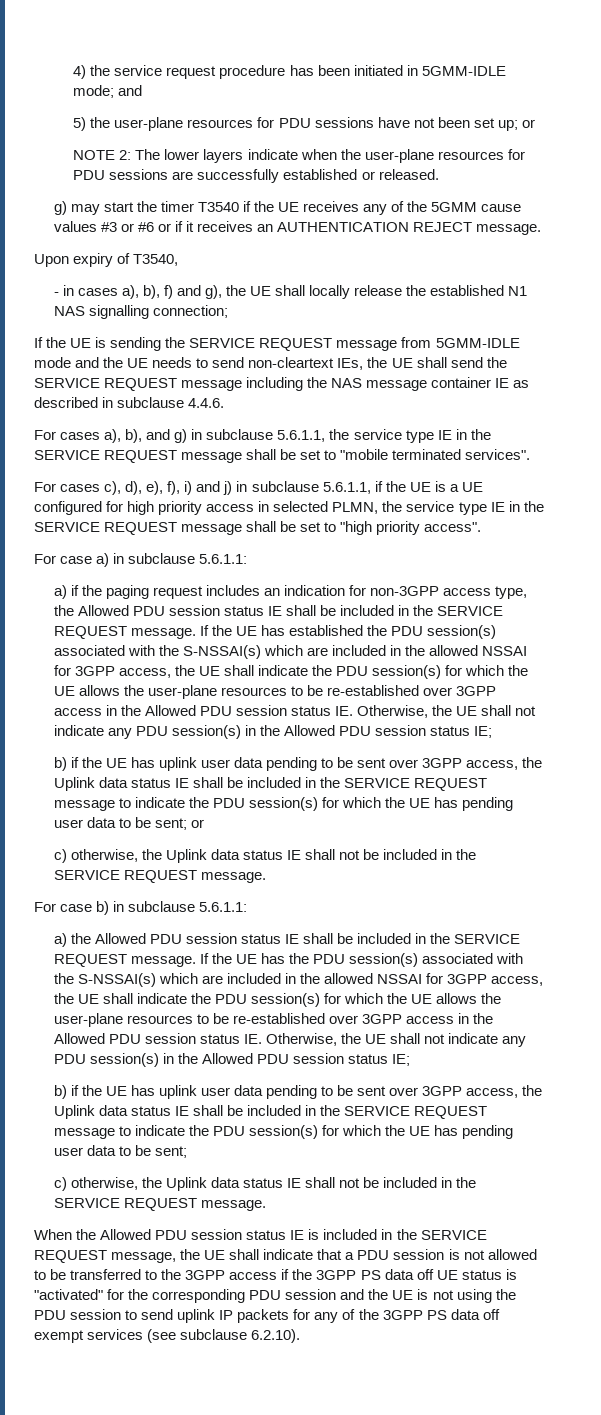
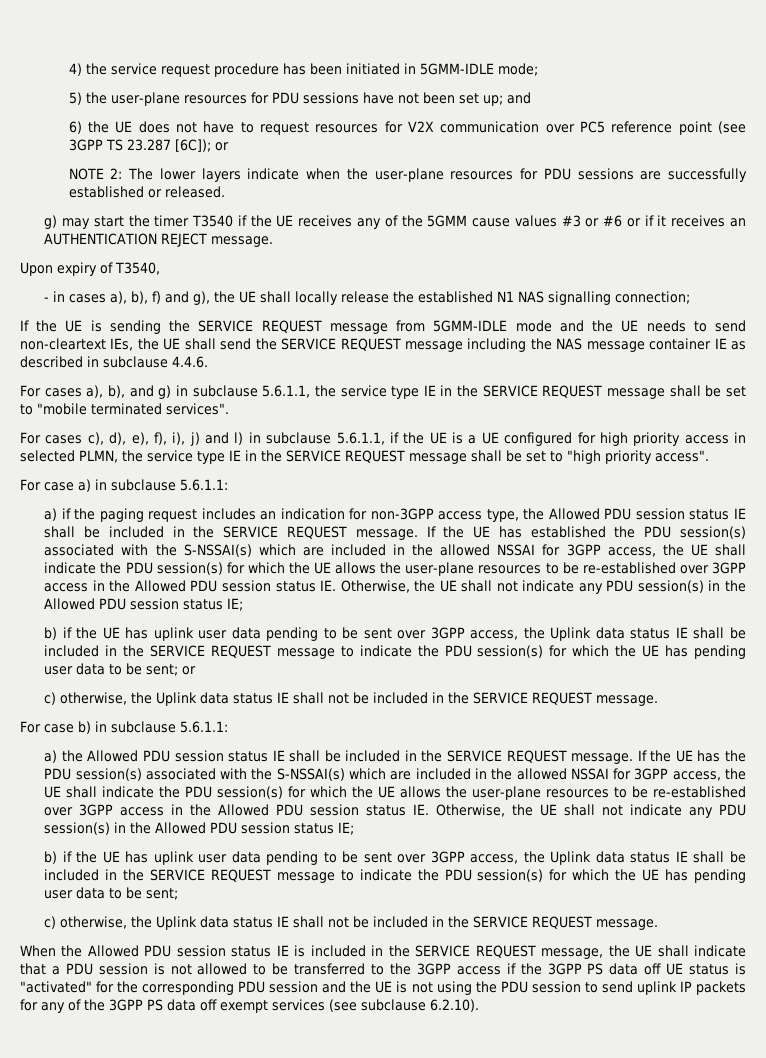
- 4) the service request procedure has been initiated in 5GMM-IDLE mode; and
+ 4) the service request procedure has been initiated in 5GMM-IDLE mode;
- 5) the user-plane resources for PDU sessions have not been set up; or
+ 5) the user-plane resources for PDU sessions have not been set up; and
+ 6) the UE does not have to request resources for V2X communication over PC5 reference point (see 3GPP TS 23.287 [6C]); or
- For cases c), d), e), f), i) and j) in subclause 5.6.1.1, if the UE is a UE configured for high priority access in selected PLMN, the service type IE in the SERVICE REQUEST message shall be set to "high priority access".
+ For cases c), d), e), f), i), j) and l) in subclause 5.6.1.1, if the UE is a UE configured for high priority access in selected PLMN, the service type IE in the SERVICE REQUEST message shall be set to "high priority access".

